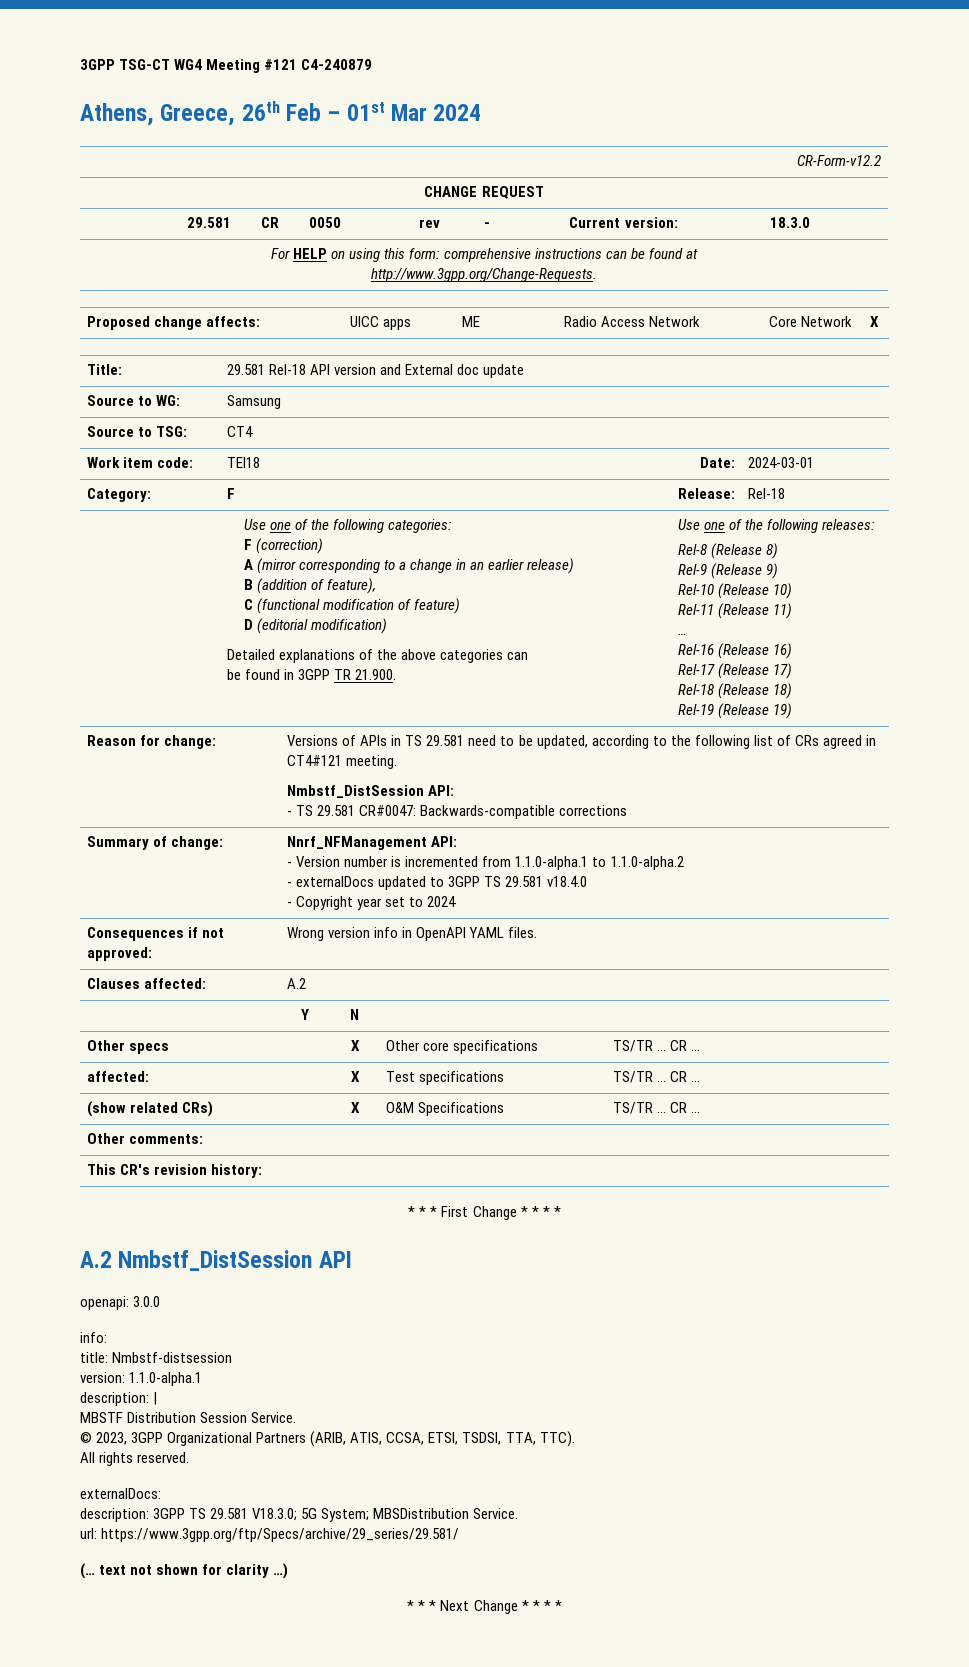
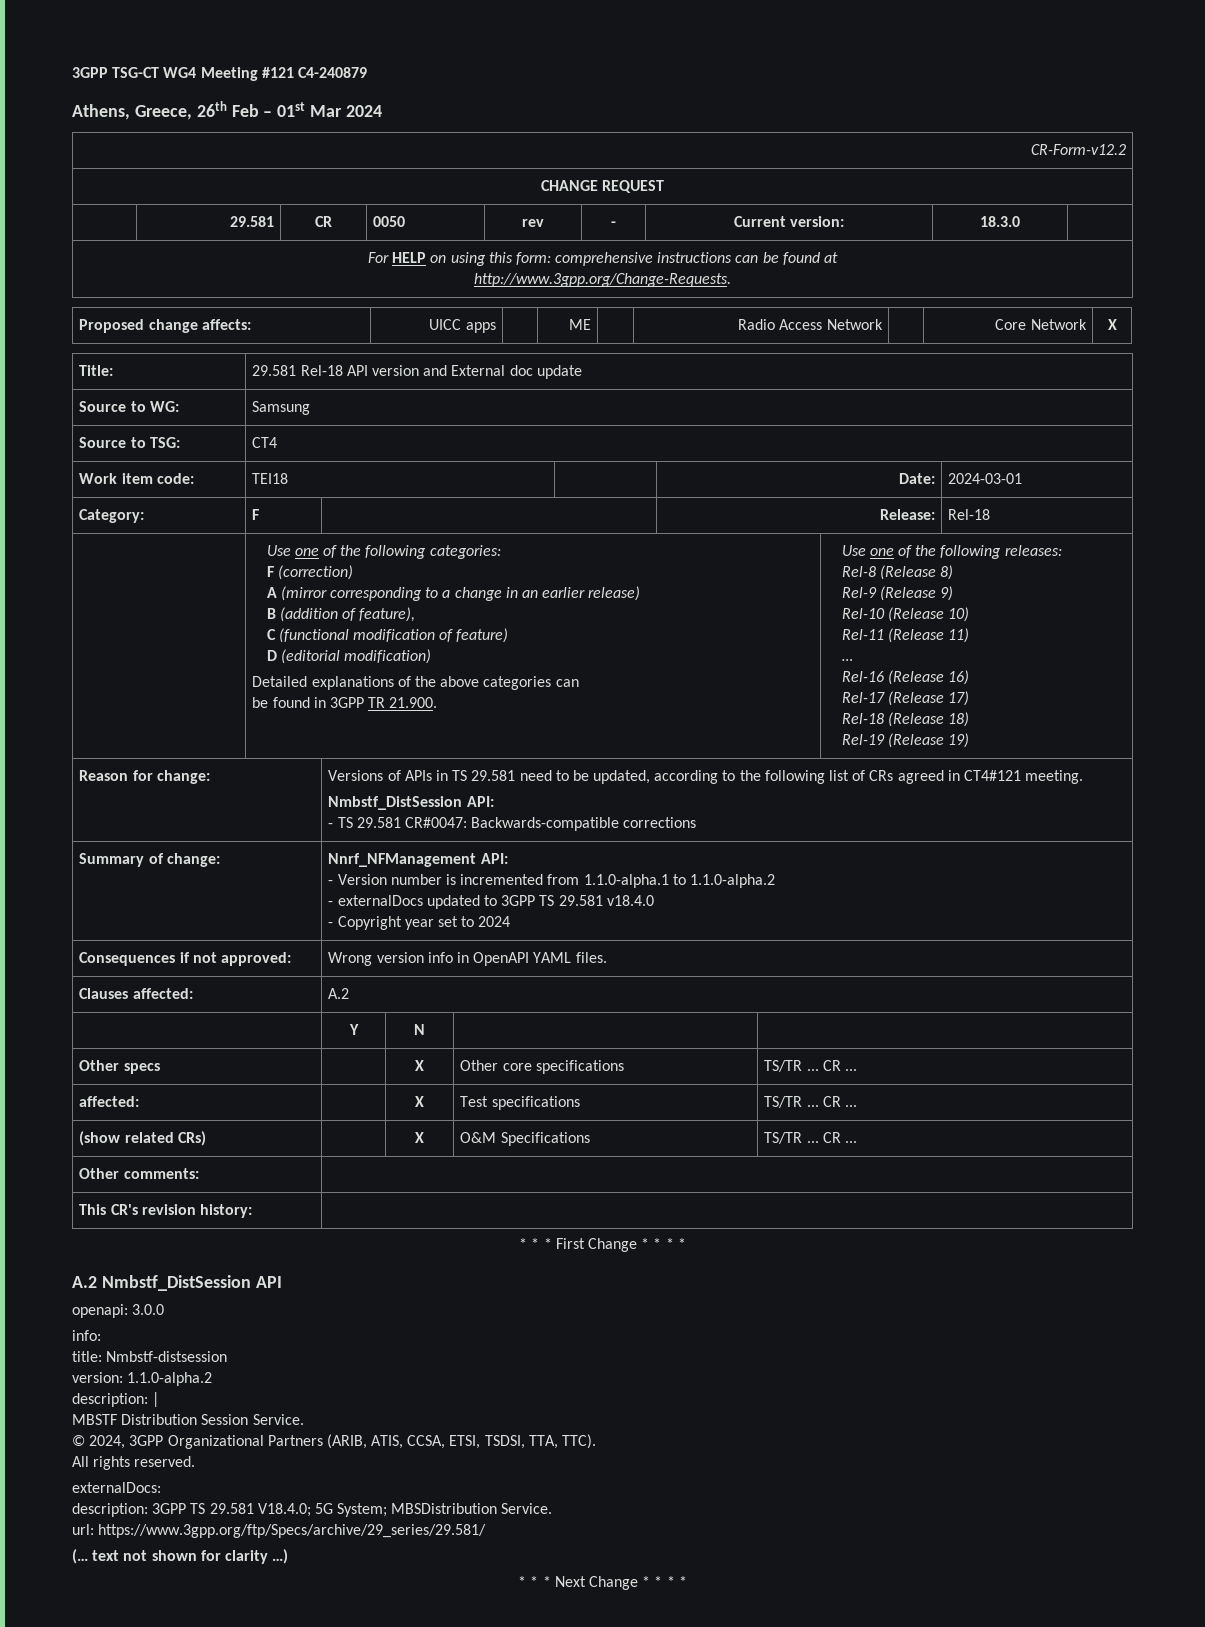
- version: 1.1.0-alpha.1
+ version: 1.1.0-alpha.2
- © 2023, 3GPP Organizational Partners (ARIB, ATIS, CCSA, ETSI, TSDSI, TTA, TTC).
+ © 2024, 3GPP Organizational Partners (ARIB, ATIS, CCSA, ETSI, TSDSI, TTA, TTC).
- description: 3GPP TS 29.581 V18.3.0; 5G System; MBSDistribution Service.
+ description: 3GPP TS 29.581 V18.4.0; 5G System; MBSDistribution Service.

